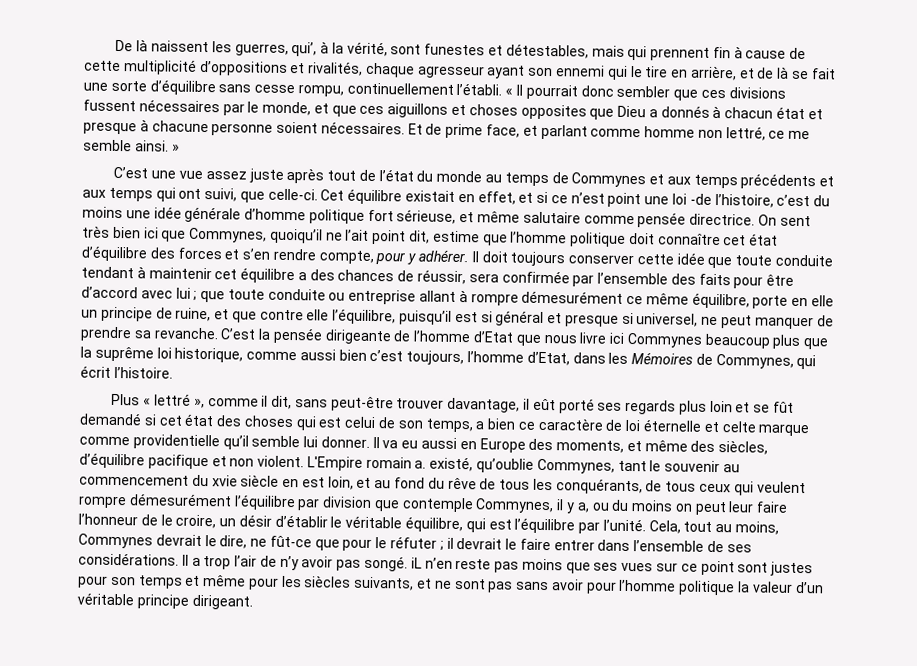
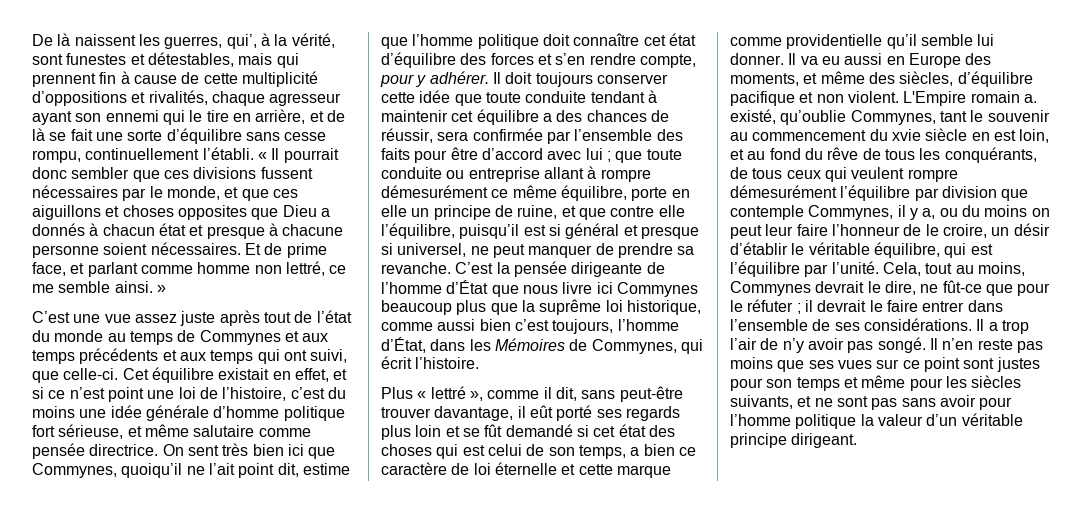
- Cet équilibre existait en effet, et si ce n’est point une loi -de l’histoire, c’est du moins une idée générale d’homme politique fort sérieuse, et même salutaire comme pensée directrice.
+ Cet équilibre existait en effet, et si ce n’est point une loi de l’histoire, c’est du moins une idée générale d’homme politique fort sérieuse, et même salutaire comme pensée directrice.
- C’est la pensée dirigeante de l’homme d’Etat que nous livre ici Commynes beaucoup plus que la suprême loi historique, comme aussi bien c’est toujours, l’homme d’Etat, dans les Mémoires de Commynes, qui écrit l’histoire.
+ C’est la pensée dirigeante de l’homme d’État que nous livre ici Commynes beaucoup plus que la suprême loi historique, comme aussi bien c’est toujours, l’homme d’État, dans les Mémoires de Commynes, qui écrit l’histoire.
- Plus « lettré », comme il dit, sans peut-être trouver davantage, il eût porté ses regards plus loin et se fût demandé si cet état des choses qui est celui de son temps, a bien ce caractère de loi éternelle et celte marque comme providentielle qu’il semble lui donner.
+ Plus « lettré », comme il dit, sans peut-être trouver davantage, il eût porté ses regards plus loin et se fût demandé si cet état des choses qui est celui de son temps, a bien ce caractère de loi éternelle et cette marque comme providentielle qu’il semble lui donner.
- Il a trop l’air de n’y avoir pas songé. iL n’en reste pas moins que ses vues sur ce point sont justes pour son temps et même pour les siècles suivants, et ne sont pas sans avoir pour l’homme politique la valeur d’un véritable principe dirigeant.
+ Il a trop l’air de n’y avoir pas songé. Il n’en reste pas moins que ses vues sur ce point sont justes pour son temps et même pour les siècles suivants, et ne sont pas sans avoir pour l’homme politique la valeur d’un véritable principe dirigeant.

